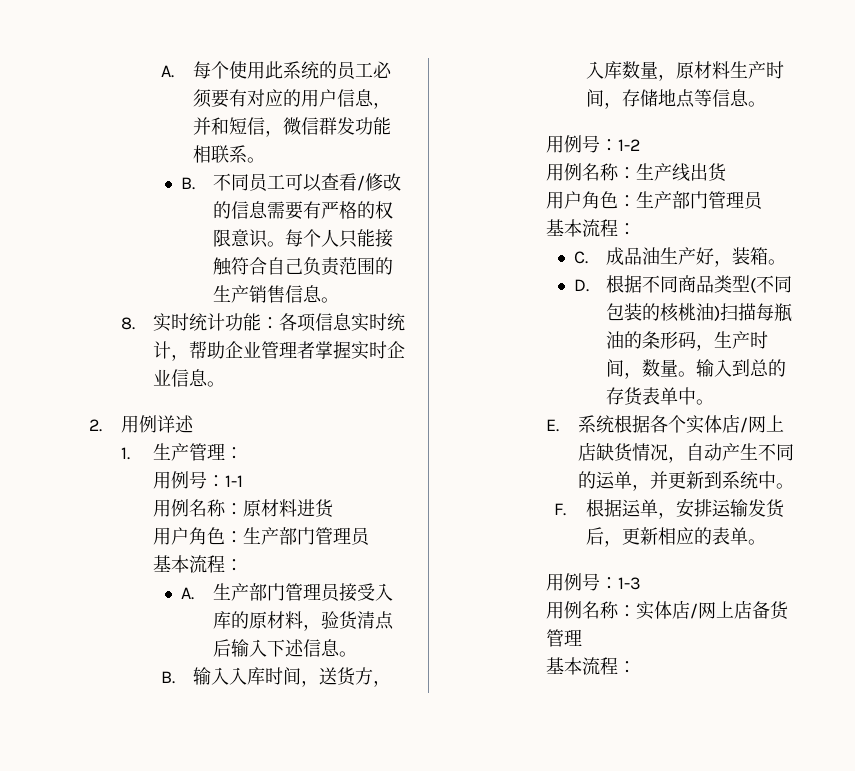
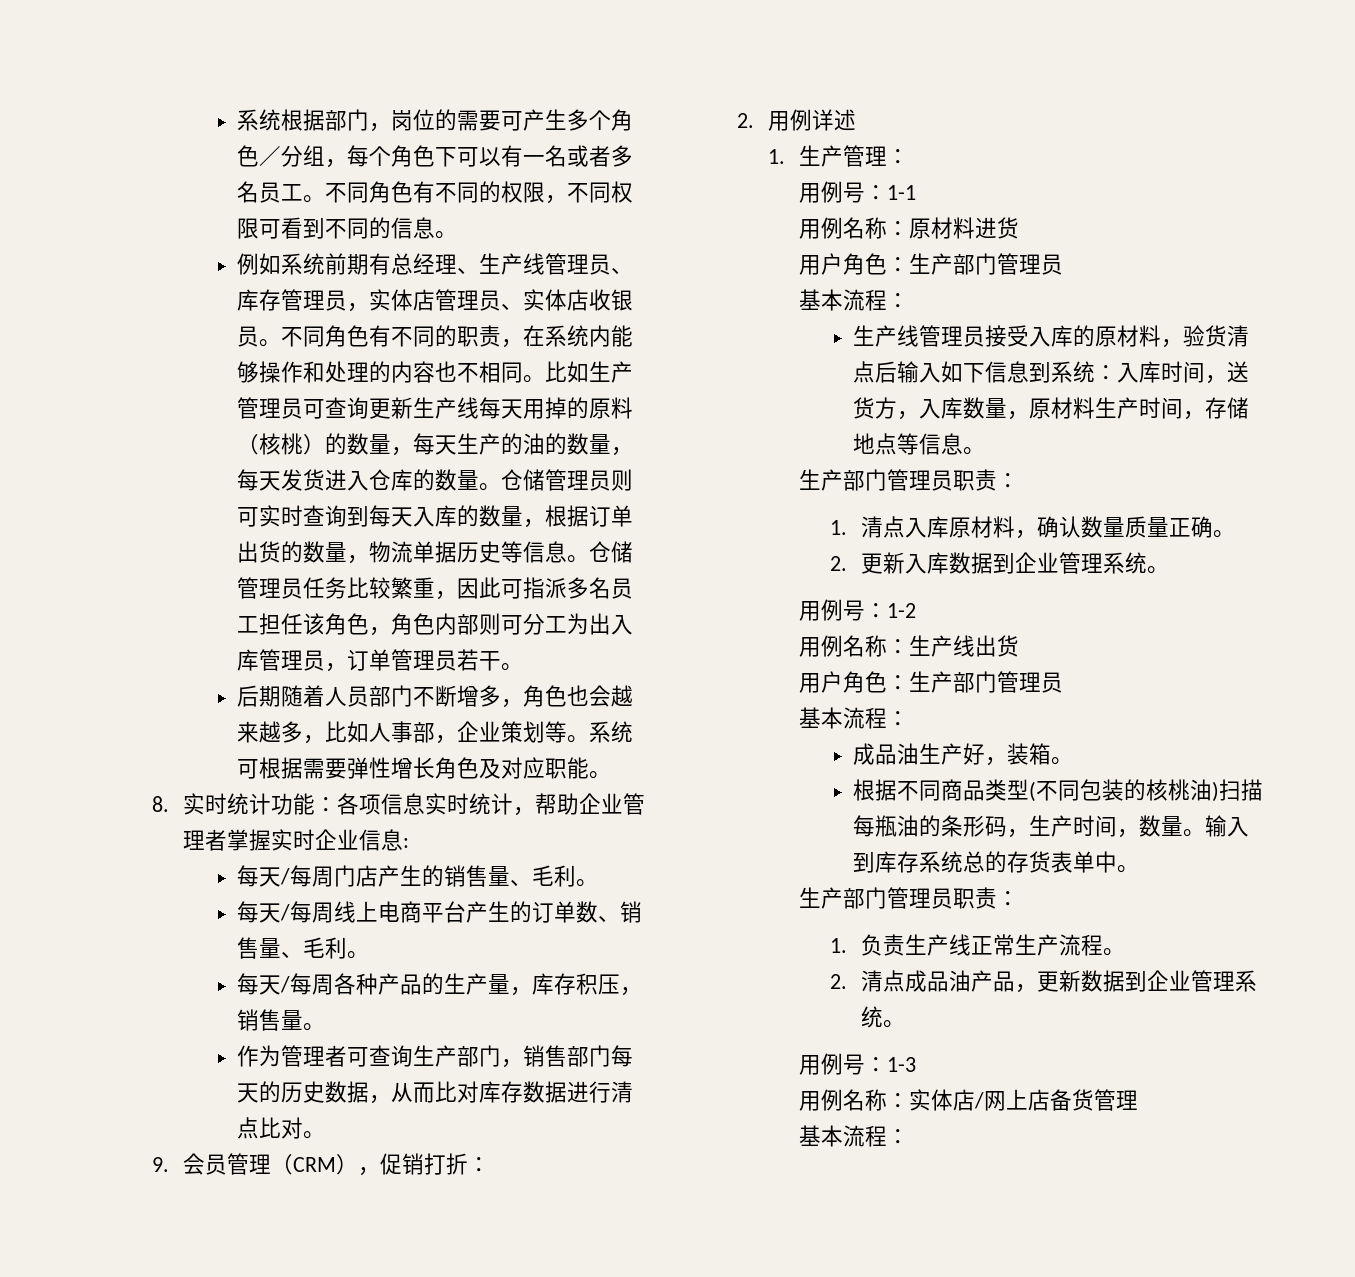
- A.每个使用此系统的员工必须要有对应的用户信息，并和短信，微信群发功能相联系。
- B.不同员工可以查看/修改的信息需要有严格的权限意识。每个人只能接触符合自己负责范围的生产销售信息。
+ 系统根据部门，岗位的需要可产生多个角色／分组，每个角色下可以有一名或者多名员工。不同角色有不同的权限，不同权限可看到不同的信息。
+ 例如系统前期有总经理、生产线管理员、库存管理员，实体店管理员、实体店收银员。不同角色有不同的职责，在系统内能够操作和处理的内容也不相同。比如生产管理员可查询更新生产线每天用掉的原料（核桃）的数量，每天生产的油的数量，每天发货进入仓库的数量。仓储管理员则可实时查询到每天入库的数量，根据订单出货的数量，物流单据历史等信息。仓储管理员任务比较繁重，因此可指派多名员工担任该角色，角色内部则可分工为出入库管理员，订单管理员若干。
+ 后期随着人员部门不断增多，角色也会越来越多，比如人事部，企业策划等。系统可根据需要弹性增长角色及对应职能。
- 8.实时统计功能：各项信息实时统计，帮助企业管理者掌握实时企业信息。
+ 8.实时统计功能：各项信息实时统计，帮助企业管理者掌握实时企业信息:
+ 每天/每周门店产生的销售量、毛利。
+ 每天/每周线上电商平台产生的订单数、销售量、毛利。
+ 每天/每周各种产品的生产量，库存积压，销售量。
+ 作为管理者可查询生产部门，销售部门每天的历史数据，从而比对库存数据进行清点比对。
+ 9.会员管理（CRM），促销打折：
- A.生产部门管理员接受入库的原材料，验货清点后输入下述信息。
- B.输入入库时间，送货方，入库数量，原材料生产时间，存储地点等信息。
+ 生产线管理员接受入库的原材料，验货清点后输入如下信息到系统：入库时间，送货方，入库数量，原材料生产时间，存储地点等信息。
+ 生产部门管理员职责：
+ 1.清点入库原材料，确认数量质量正确。
+ 2.更新入库数据到企业管理系统。
- C.成品油生产好，装箱。
+ 成品油生产好，装箱。
- D.根据不同商品类型(不同包装的核桃油)扫描每瓶油的条形码，生产时间，数量。
+ 根据不同商品类型(不同包装的核桃油)扫描每瓶油的条形码，生产时间，数量。
- 输入到总的存货表单中。
- E.系统根据各个实体店/网上店缺货情况，自动产生不同的运单，并更新到系统中。
- F.根据运单，安排运输发货后，更新相应的表单。
+ 输入到库存系统总的存货表单中。
+ 生产部门管理员职责：
+ 1.负责生产线正常生产流程。
+ 2.清点成品油产品，更新数据到企业管理系统。

